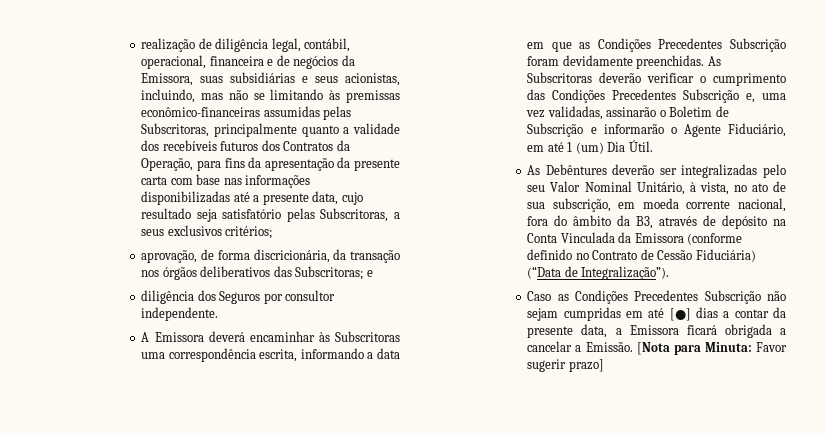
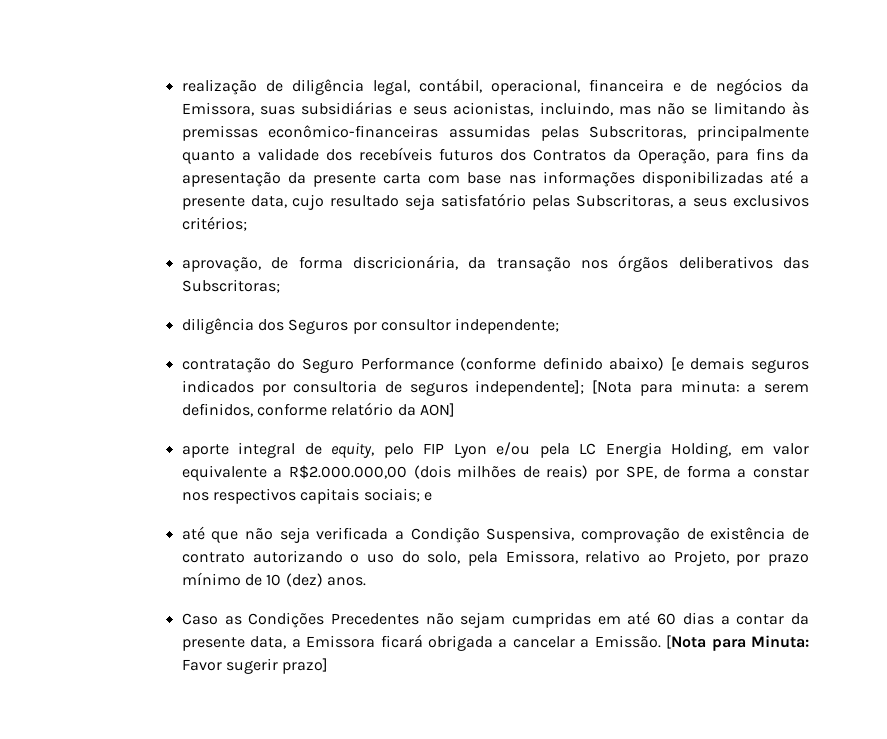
- aprovação, de forma discricionária, da transação nos órgãos deliberativos das Subscritoras; e
+ aprovação, de forma discricionária, da transação nos órgãos deliberativos das Subscritoras;
- diligência dos Seguros por consultor independente.
- A Emissora deverá encaminhar às Subscritoras uma correspondência escrita, informando a data em que as Condições Precedentes Subscrição foram devidamente preenchidas. As Subscritoras deverão verificar o cumprimento das Condições Precedentes Subscrição e, uma vez validadas, assinarão o Boletim de Subscrição e informarão o Agente Fiduciário, em até 1 (um) Dia Útil.
- As Debêntures deverão ser integralizadas pelo seu Valor Nominal Unitário, à vista, no ato de sua subscrição, em moeda corrente nacional, fora do âmbito da B3, através de depósito na Conta Vinculada da Emissora (conforme definido no Contrato de Cessão Fiduciária) (“Data de Integralização”).
+ diligência dos Seguros por consultor independente;
+ contratação do Seguro Performance (conforme definido abaixo) [e demais seguros indicados por consultoria de seguros independente]; [Nota para minuta: a serem definidos, conforme relatório da AON]
+ aporte integral de equity, pelo FIP Lyon e/ou pela LC Energia Holding, em valor equivalente a R$2.000.000,00 (dois milhões de reais) por SPE, de forma a constar nos respectivos capitais sociais; e
+ até que não seja verificada a Condição Suspensiva, comprovação de existência de contrato autorizando o uso do solo, pela Emissora, relativo ao Projeto, por prazo mínimo de 10 (dez) anos.
- Caso as Condições Precedentes Subscrição não sejam cumpridas em até [●] dias a contar da presente data, a Emissora ficará obrigada a cancelar a Emissão.
+ Caso as Condições Precedentes não sejam cumpridas em até 60 dias a contar da presente data, a Emissora ficará obrigada a cancelar a Emissão.

